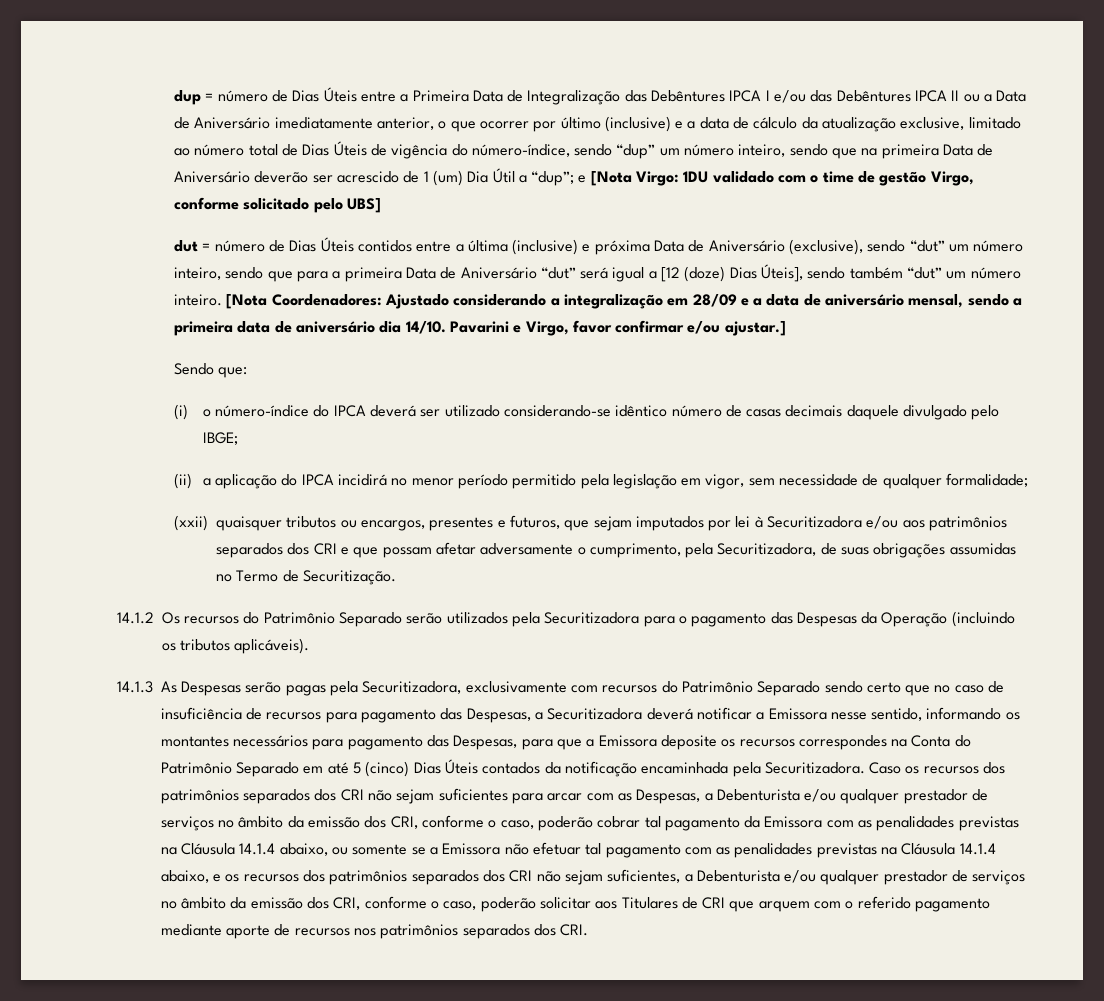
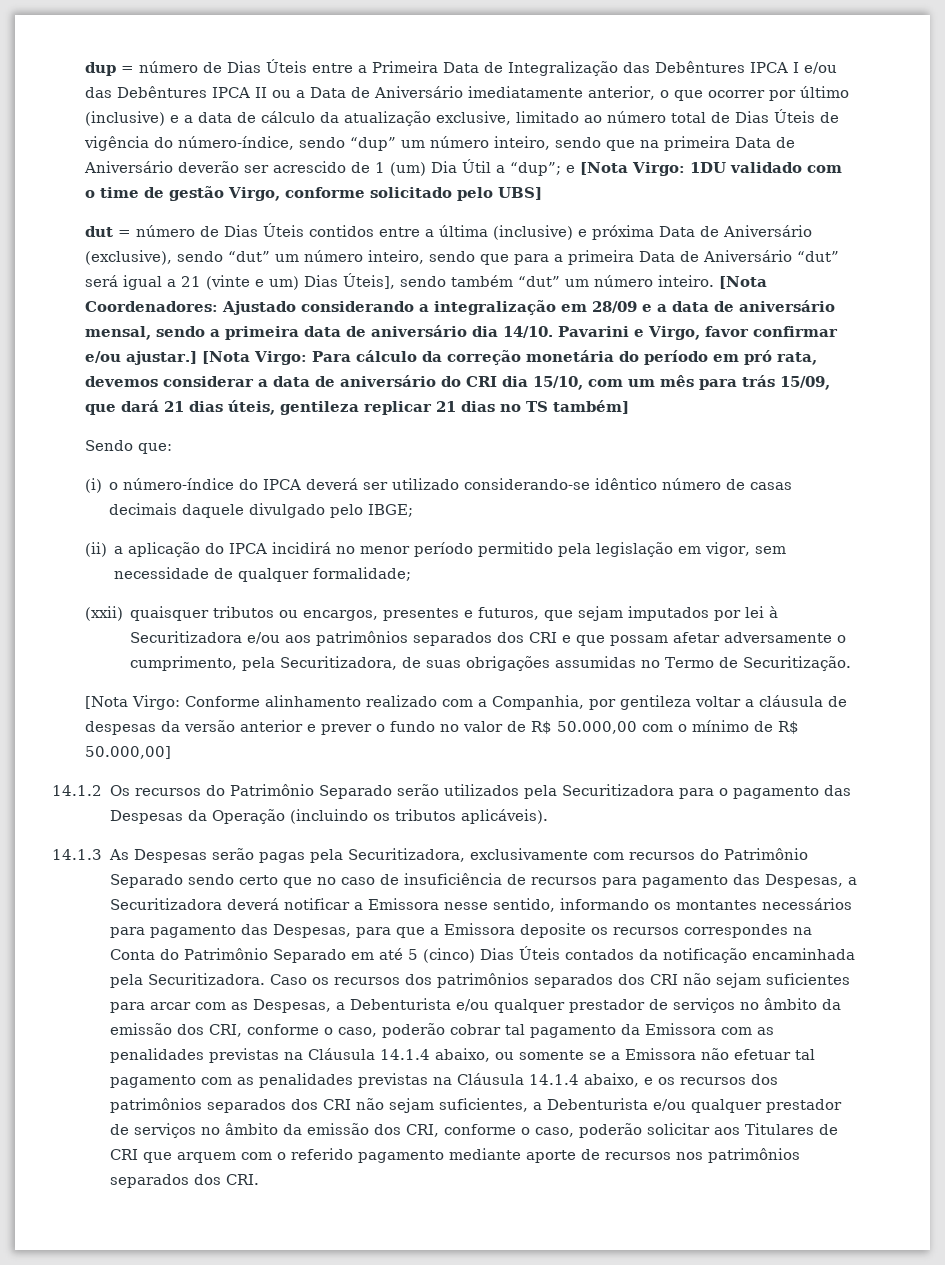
- dut = número de Dias Úteis contidos entre a última (inclusive) e próxima Data de Aniversário (exclusive), sendo “dut” um número inteiro, sendo que para a primeira Data de Aniversário “dut” será igual a [12 (doze) Dias Úteis], sendo também “dut” um número inteiro.
+ dut = número de Dias Úteis contidos entre a última (inclusive) e próxima Data de Aniversário (exclusive), sendo “dut” um número inteiro, sendo que para a primeira Data de Aniversário “dut” será igual a 21 (vinte e um) Dias Úteis], sendo também “dut” um número inteiro.
+ [Nota Virgo: Para cálculo da correção monetária do período em pró rata, devemos considerar a data de aniversário do CRI dia 15/10, com um mês para trás 15/09, que dará 21 dias úteis, gentileza replicar 21 dias no TS também]
+ [Nota Virgo: Conforme alinhamento realizado com a Companhia, por gentileza voltar a cláusula de despesas da versão anterior e prever o fundo no valor de R$ 50.000,00 com o mínimo de R$ 50.000,00]

